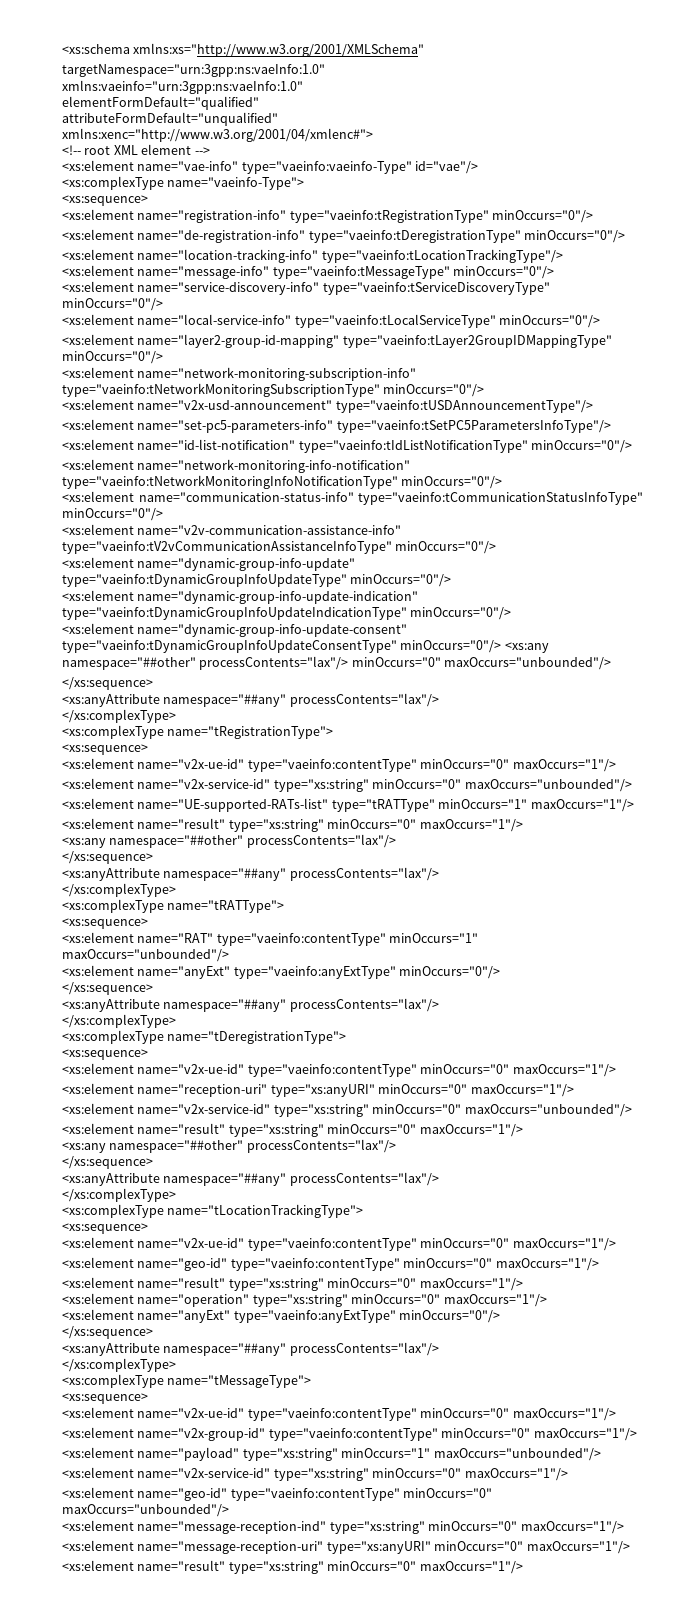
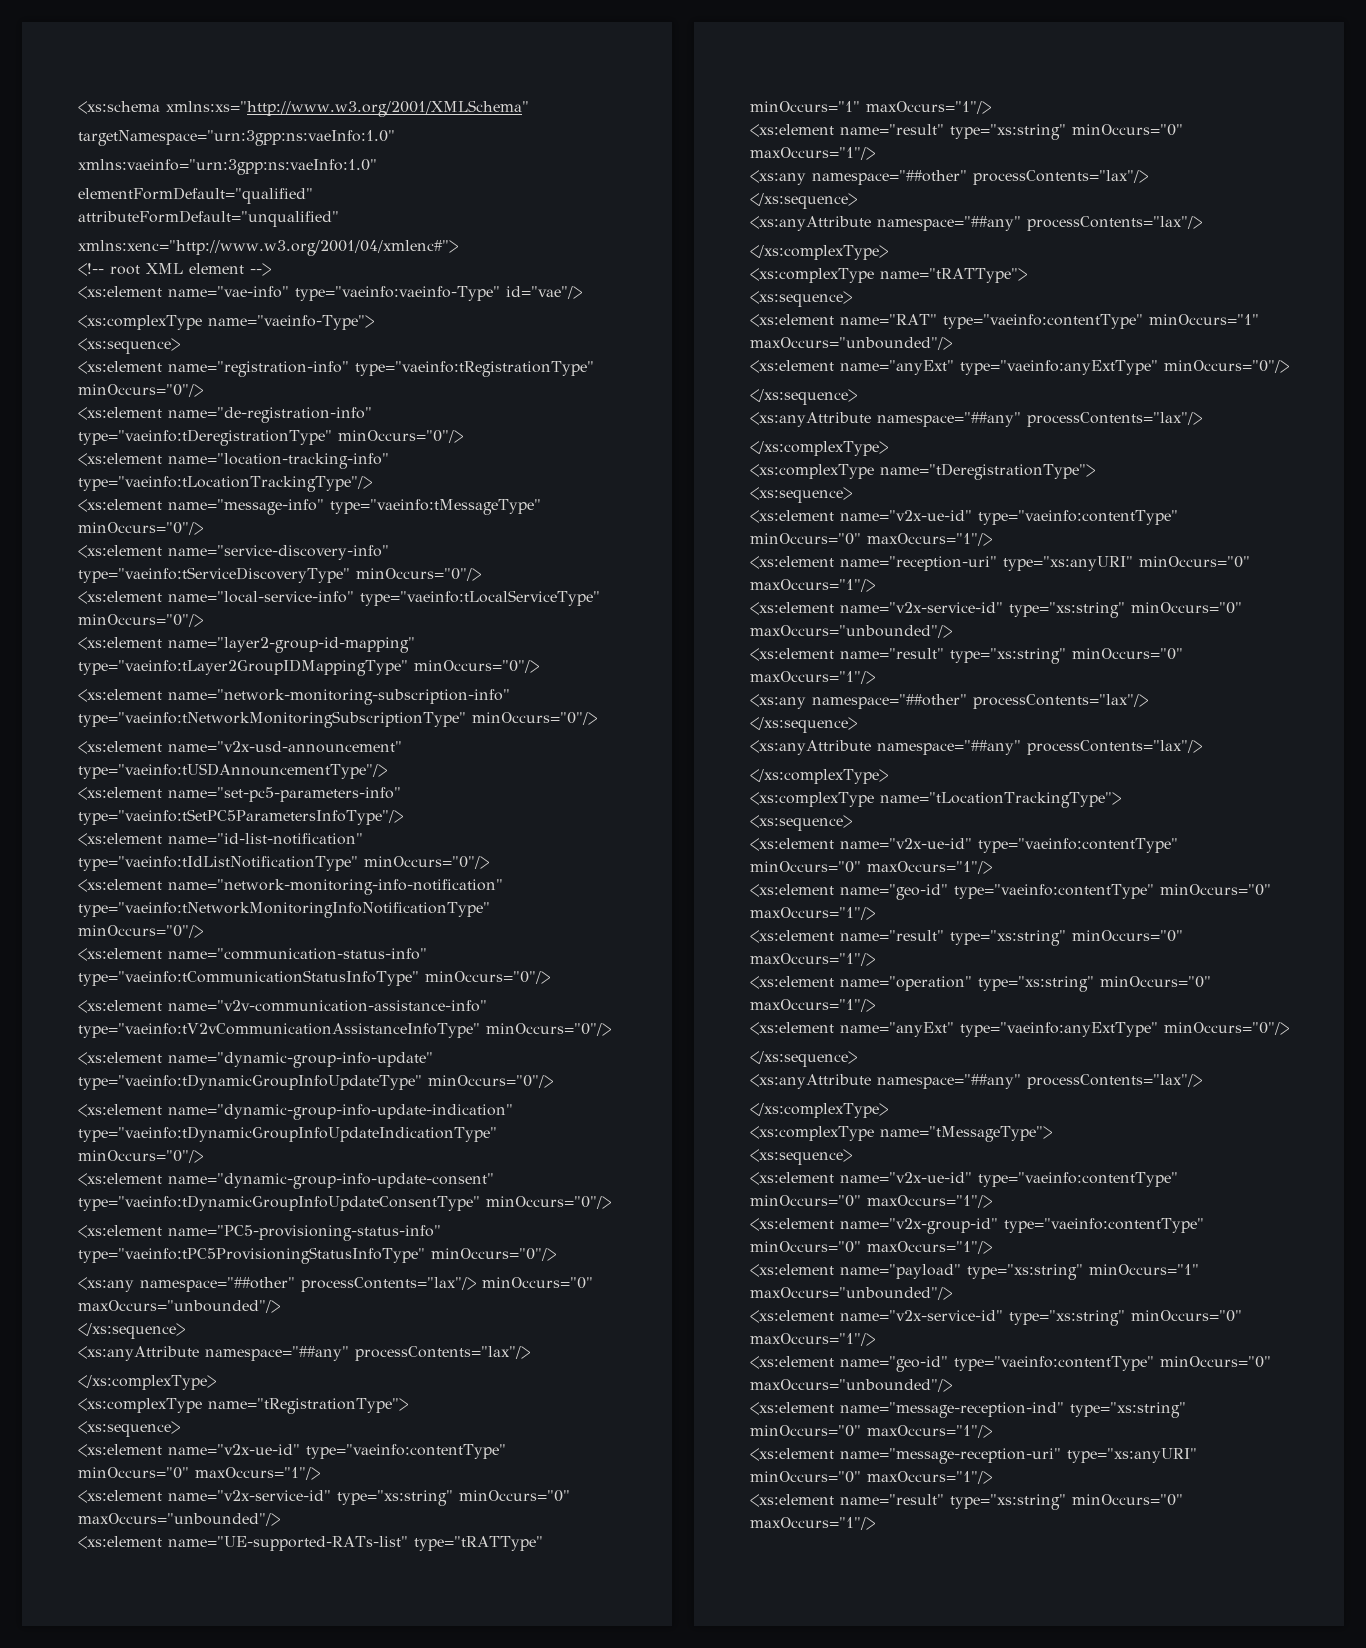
- <xs:element name="dynamic-group-info-update-consent" type="vaeinfo:tDynamicGroupInfoUpdateConsentType" minOccurs="0"/> <xs:any namespace="##other" processContents="lax"/> minOccurs="0" maxOccurs="unbounded"/>
+ <xs:element name="dynamic-group-info-update-consent" type="vaeinfo:tDynamicGroupInfoUpdateConsentType" minOccurs="0"/>
+ <xs:element name="PC5-provisioning-status-info" type="vaeinfo:tPC5ProvisioningStatusInfoType" minOccurs="0"/>
+ <xs:any namespace="##other" processContents="lax"/> minOccurs="0" maxOccurs="unbounded"/>

